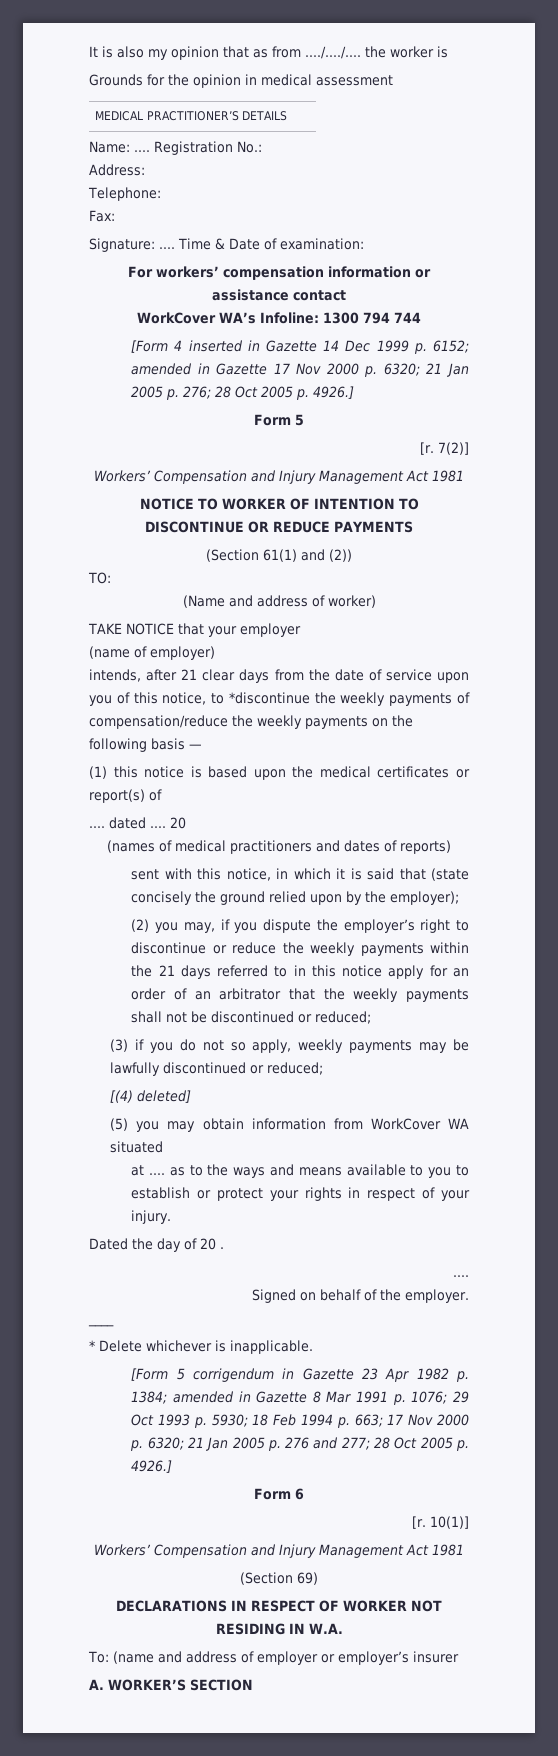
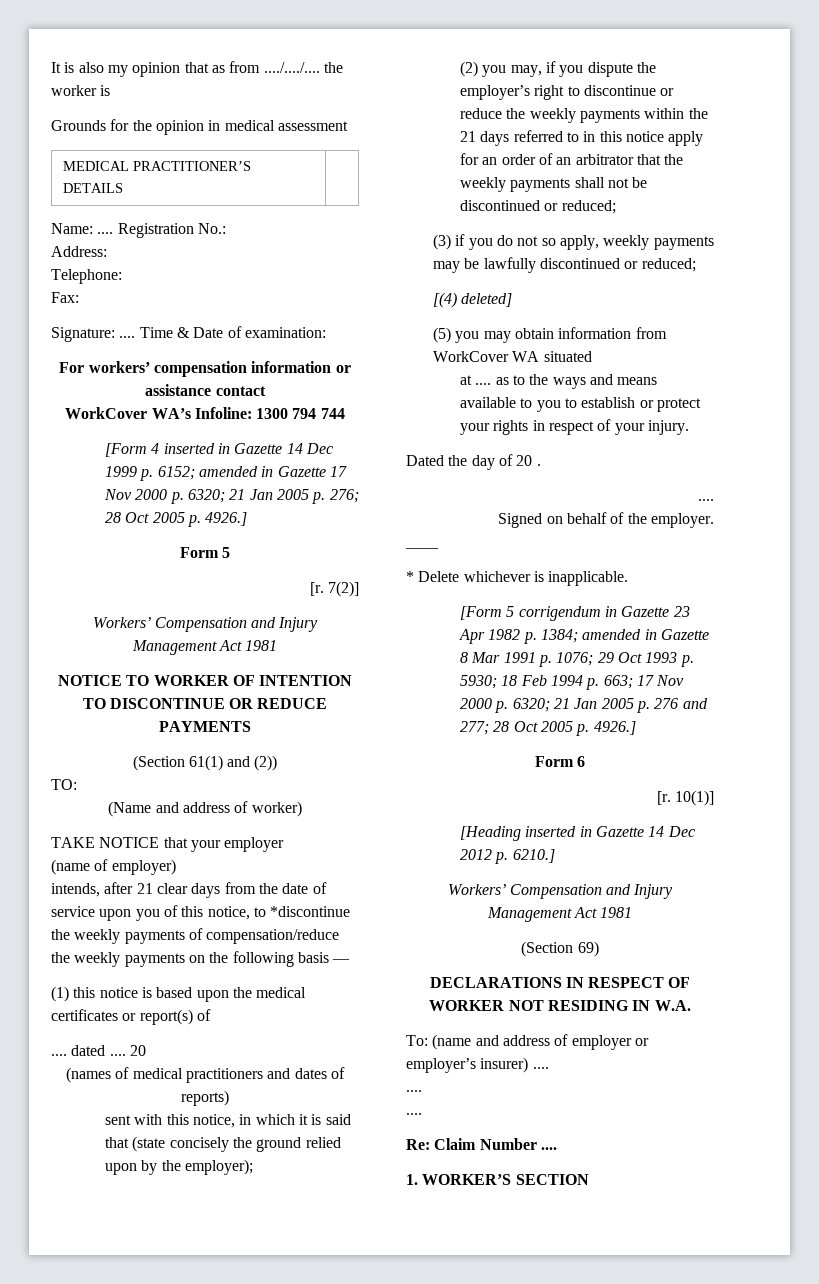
+ [Heading inserted in Gazette 14 Dec 2012 p. 6210.]
- To: (name and address of employer or employer’s insurer
- A. WORKER’S SECTION
+ To: (name and address of employer or employer’s insurer) ....
+ ....
+ ....
+ Re: Claim Number ....
+ 1. WORKER’S SECTION

